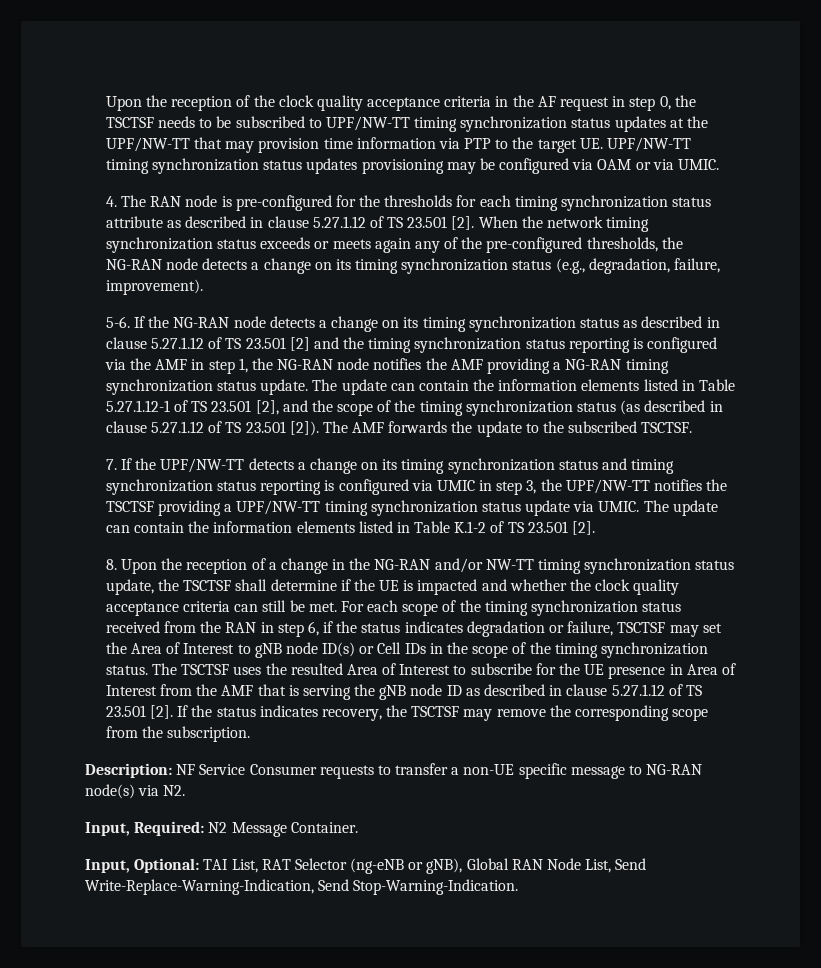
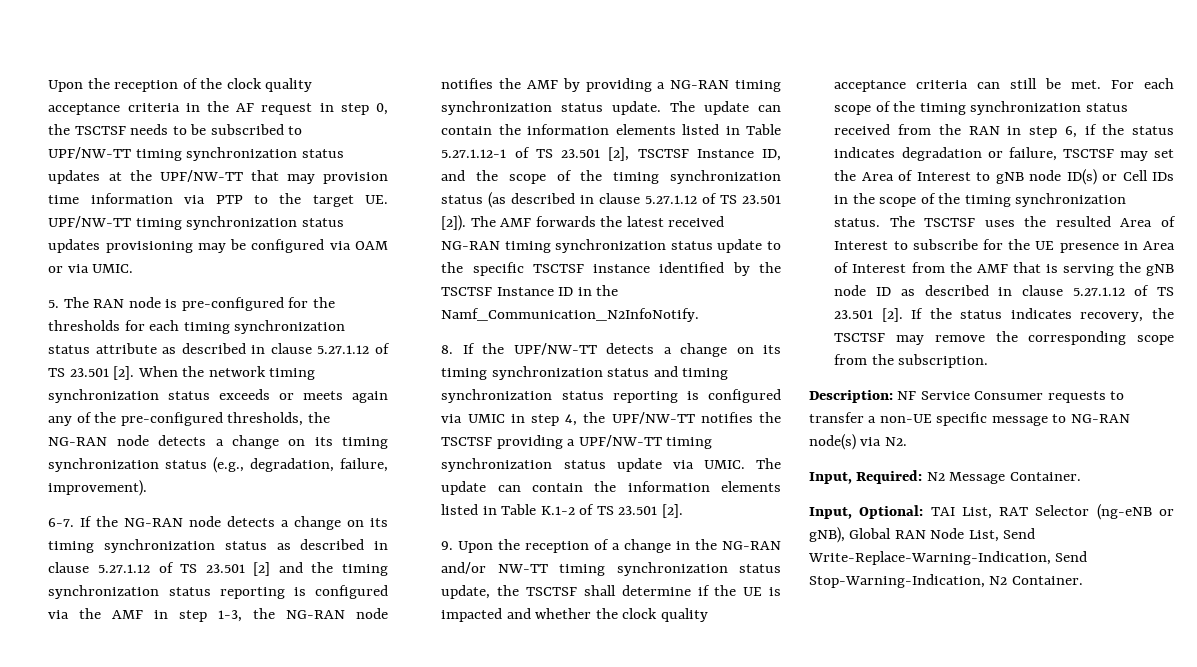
- 4. The RAN node is pre-configured for the thresholds for each timing synchronization status attribute as described in clause 5.27.1.12 of TS 23.501 [2].
+ 5. The RAN node is pre-configured for the thresholds for each timing synchronization status attribute as described in clause 5.27.1.12 of TS 23.501 [2].
- 5-6.
+ 6-7.
- If the NG-RAN node detects a change on its timing synchronization status as described in clause 5.27.1.12 of TS 23.501 [2] and the timing synchronization status reporting is configured via the AMF in step 1, the NG-RAN node notifies the AMF providing a NG-RAN timing synchronization status update.
+ If the NG-RAN node detects a change on its timing synchronization status as described in clause 5.27.1.12 of TS 23.501 [2] and the timing synchronization status reporting is configured via the AMF in step 1-3, the NG-RAN node notifies the AMF by providing a NG-RAN timing synchronization status update.
- The update can contain the information elements listed in Table 5.27.1.12-1 of TS 23.501 [2], and the scope of the timing synchronization status (as described in clause 5.27.1.12 of TS 23.501 [2]).
+ The update can contain the information elements listed in Table 5.27.1.12-1 of TS 23.501 [2], TSCTSF Instance ID, and the scope of the timing synchronization status (as described in clause 5.27.1.12 of TS 23.501 [2]).
- The AMF forwards the update to the subscribed TSCTSF.
- 7. If the UPF/NW-TT detects a change on its timing synchronization status and timing synchronization status reporting is configured via UMIC in step 3, the UPF/NW-TT notifies the TSCTSF providing a UPF/NW-TT timing synchronization status update via UMIC.
+ The AMF forwards the latest received NG-RAN timing synchronization status update to the specific TSCTSF instance identified by the TSCTSF Instance ID in the Namf_Communication_N2InfoNotify.
+ 8. If the UPF/NW-TT detects a change on its timing synchronization status and timing synchronization status reporting is configured via UMIC in step 4, the UPF/NW-TT notifies the TSCTSF providing a UPF/NW-TT timing synchronization status update via UMIC.
- 8. Upon the reception of a change in the NG-RAN and/or NW-TT timing synchronization status update, the TSCTSF shall determine if the UE is impacted and whether the clock quality acceptance criteria can still be met.
+ 9. Upon the reception of a change in the NG-RAN and/or NW-TT timing synchronization status update, the TSCTSF shall determine if the UE is impacted and whether the clock quality acceptance criteria can still be met.
- Input, Optional: TAI List, RAT Selector (ng-eNB or gNB), Global RAN Node List, Send Write-Replace-Warning-Indication, Send Stop-Warning-Indication.
+ Input, Optional: TAI List, RAT Selector (ng-eNB or gNB), Global RAN Node List, Send Write-Replace-Warning-Indication, Send Stop-Warning-Indication, N2 Container.

